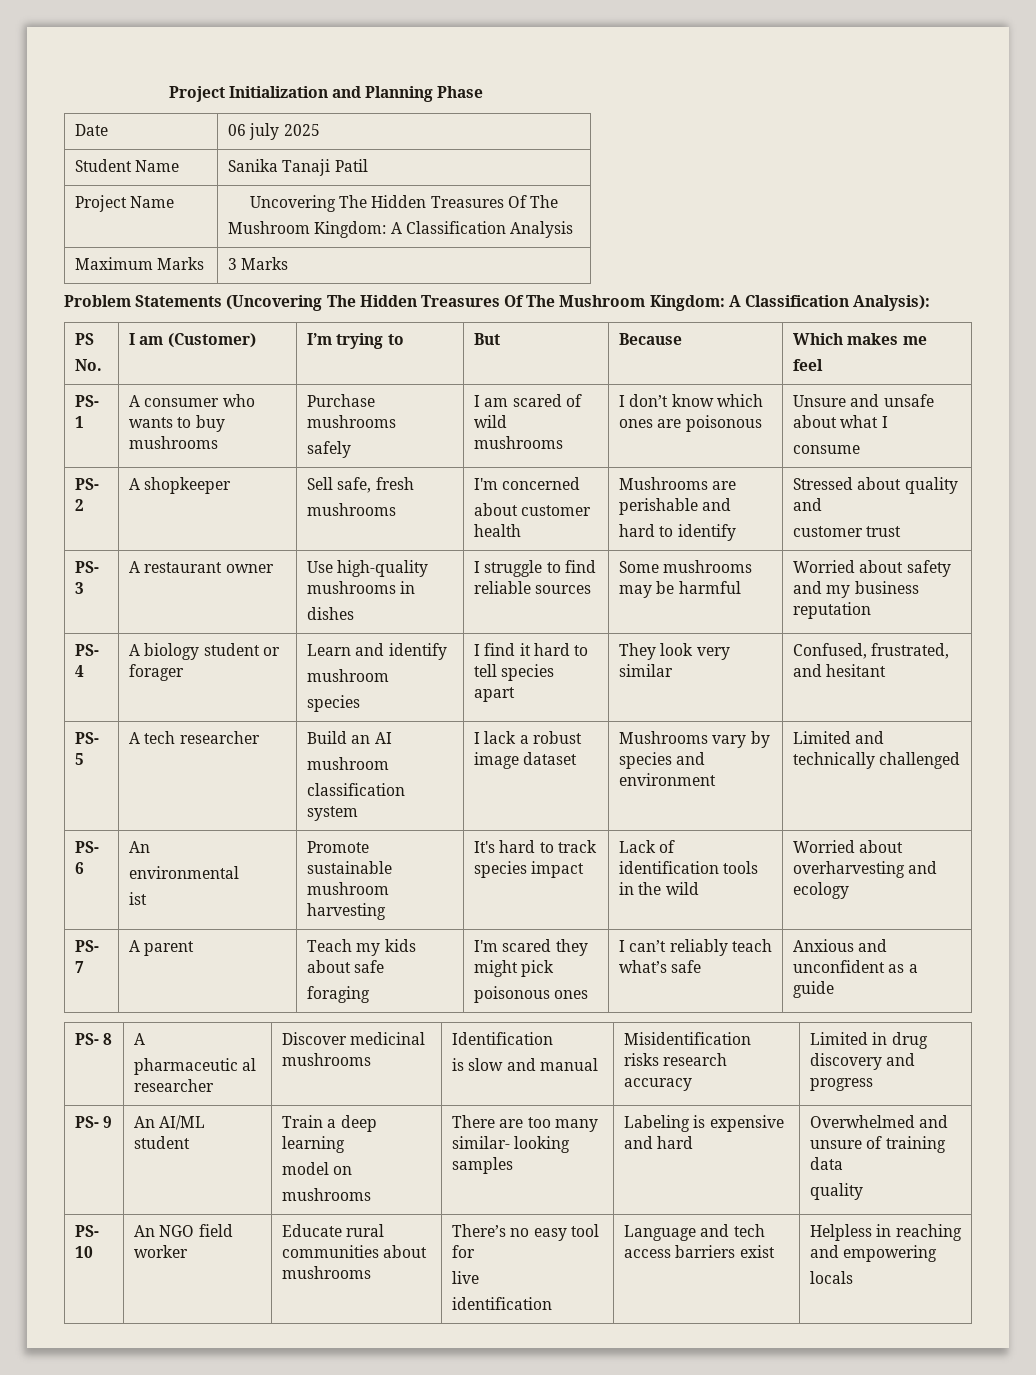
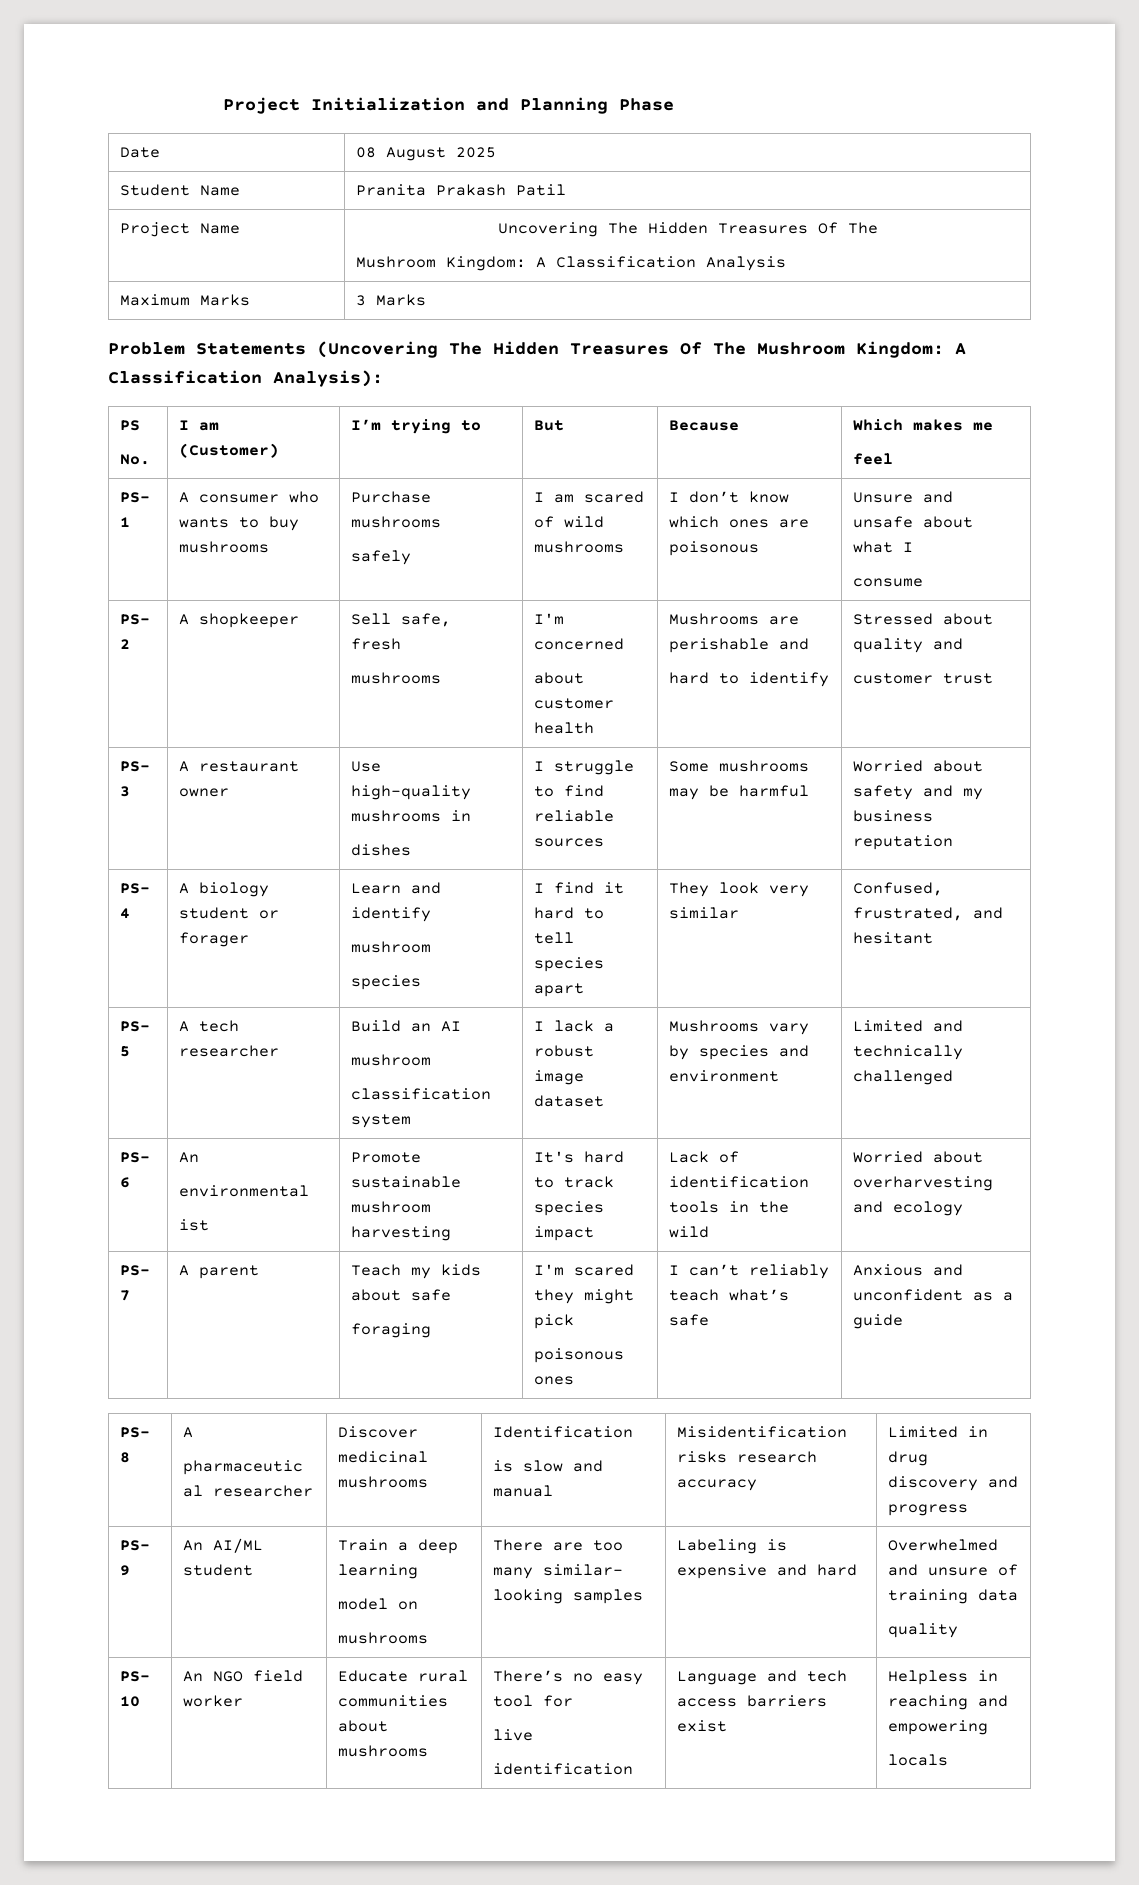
- Date | 06 july 2025
+ Date | 08 August 2025
- Student Name | Sanika Tanaji Patil
+ Student Name | Pranita Prakash Patil

